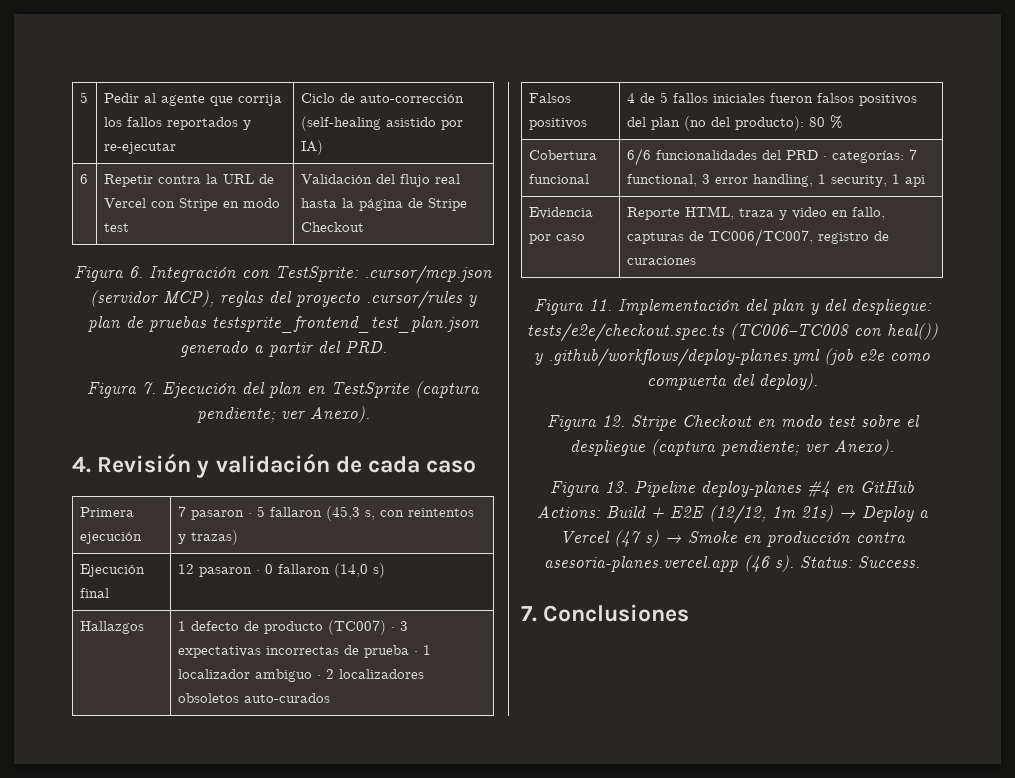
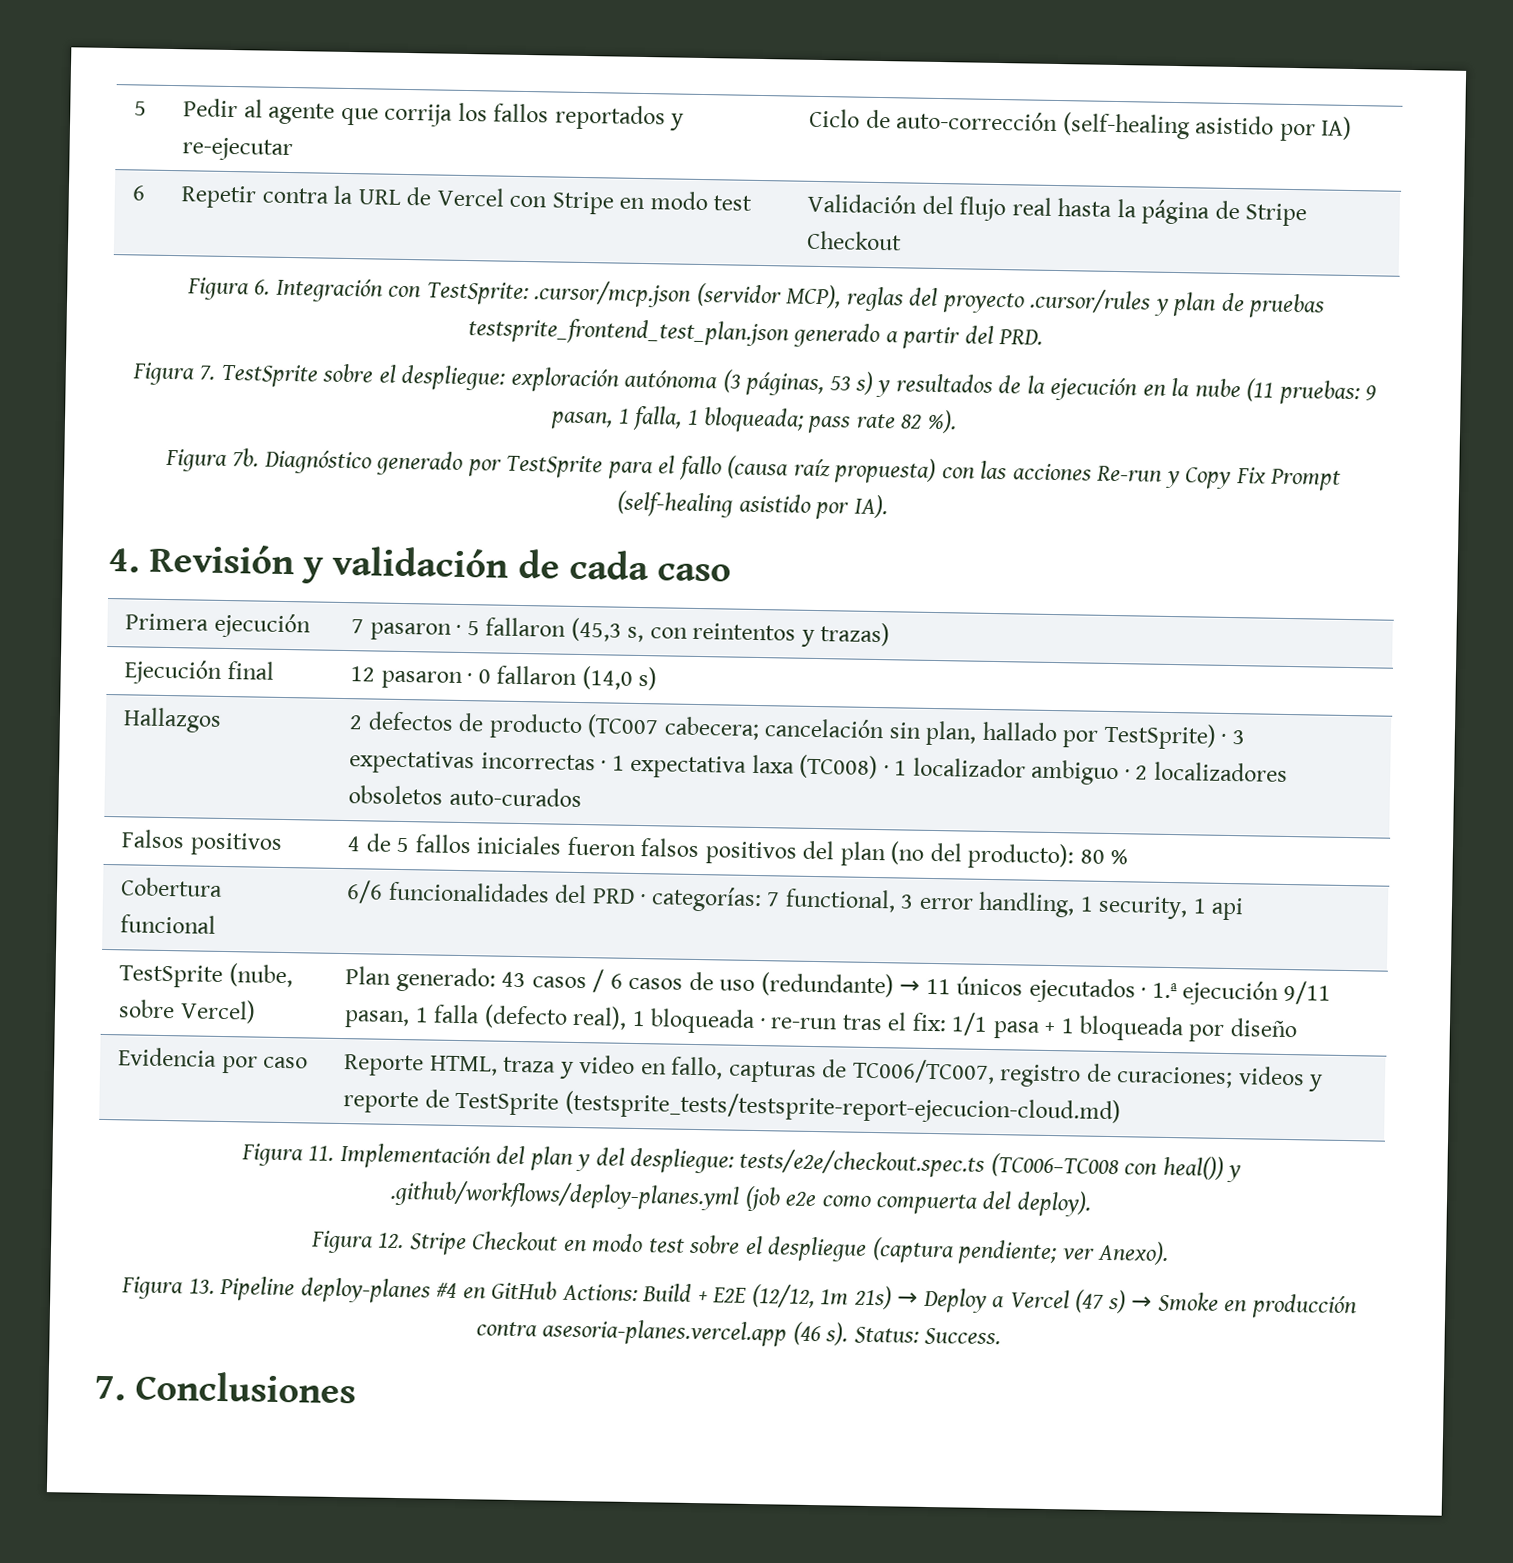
- Figura 7. Ejecución del plan en TestSprite (captura pendiente; ver Anexo).
+ Figura 7. TestSprite sobre el despliegue: exploración autónoma (3 páginas, 53 s) y resultados de la ejecución en la nube (11 pruebas: 9 pasan, 1 falla, 1 bloqueada; pass rate 82 %).
+ Figura 7b. Diagnóstico generado por TestSprite para el fallo (causa raíz propuesta) con las acciones Re-run y Copy Fix Prompt (self-healing asistido por IA).
- Hallazgos | 1 defecto de producto (TC007) · 3 expectativas incorrectas de prueba · 1 localizador ambiguo · 2 localizadores obsoletos auto-curados
+ Hallazgos | 2 defectos de producto (TC007 cabecera; cancelación sin plan, hallado por TestSprite) · 3 expectativas incorrectas · 1 expectativa laxa (TC008) · 1 localizador ambiguo · 2 localizadores obsoletos auto-curados
+ TestSprite (nube, sobre Vercel) | Plan generado: 43 casos / 6 casos de uso (redundante) → 11 únicos ejecutados · 1.ª ejecución 9/11 pasan, 1 falla (defecto real), 1 bloqueada · re-run tras el fix: 1/1 pasa + 1 bloqueada por diseño
- Evidencia por caso | Reporte HTML, traza y video en fallo, capturas de TC006/TC007, registro de curaciones
+ Evidencia por caso | Reporte HTML, traza y video en fallo, capturas de TC006/TC007, registro de curaciones; videos y reporte de TestSprite (testsprite_tests/testsprite-report-ejecucion-cloud.md)

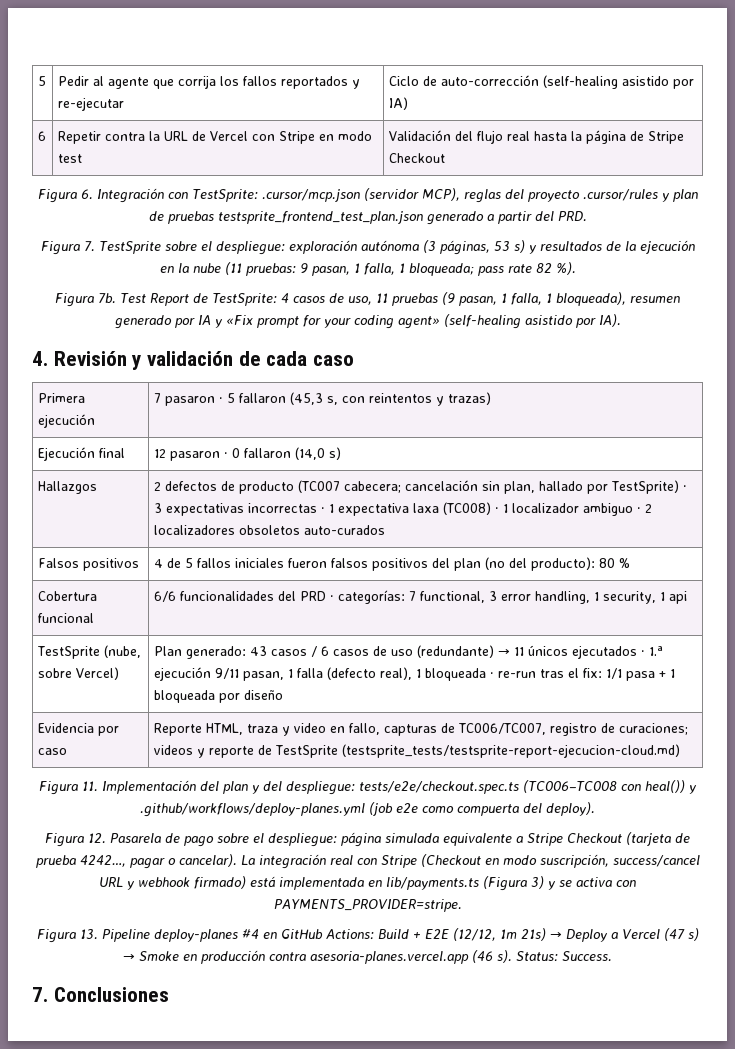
- Diagnóstico generado por TestSprite para el fallo (causa raíz propuesta) con las acciones Re-run y Copy Fix Prompt (self-healing asistido por IA).
+ Test Report de TestSprite: 4 casos de uso, 11 pruebas (9 pasan, 1 falla, 1 bloqueada), resumen generado por IA y «Fix prompt for your coding agent» (self-healing asistido por IA).
- Figura 12. Stripe Checkout en modo test sobre el despliegue (captura pendiente; ver Anexo).
+ Figura 12. Pasarela de pago sobre el despliegue: página simulada equivalente a Stripe Checkout (tarjeta de prueba 4242…, pagar o cancelar). La integración real con Stripe (Checkout en modo suscripción, success/cancel URL y webhook firmado) está implementada en lib/payments.ts (Figura 3) y se activa con PAYMENTS_PROVIDER=stripe.

